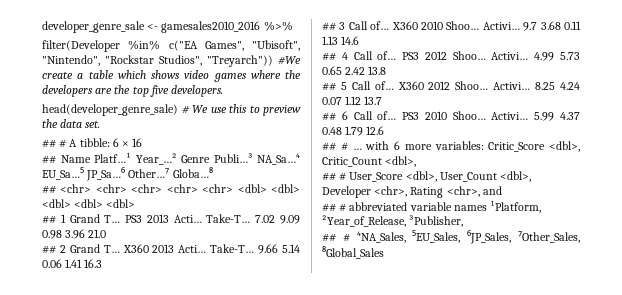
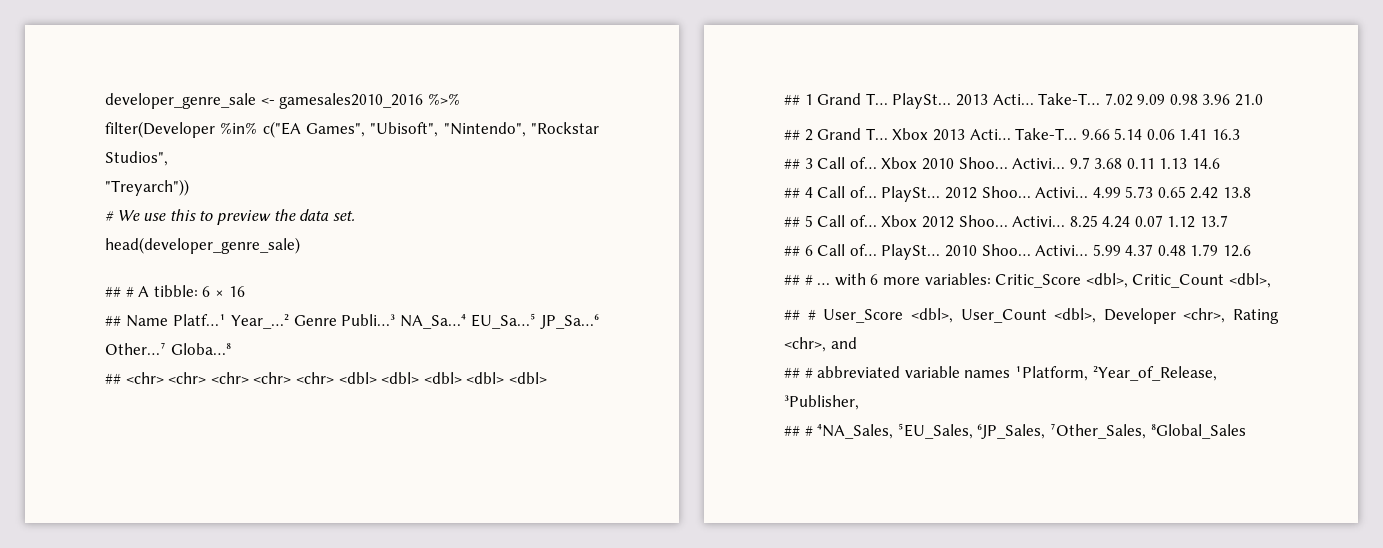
- filter(Developer %in% c("EA Games", "Ubisoft", "Nintendo", "Rockstar Studios", "Treyarch")) #We create a table which shows video games where the developers are the top five developers.
- head(developer_genre_sale) # We use this to preview the data set.
+ filter(Developer %in% c("EA Games", "Ubisoft", "Nintendo", "Rockstar Studios",
+ "Treyarch"))
+ # We use this to preview the data set.
+ head(developer_genre_sale)
- PS3 2013 Acti…
+ PlaySt… 2013 Acti…
- X360 2013 Acti…
+ Xbox 2013 Acti…
- X360 2010 Shoo…
+ Xbox 2010 Shoo…
- PS3 2012 Shoo…
+ PlaySt… 2012 Shoo…
- X360 2012 Shoo…
+ Xbox 2012 Shoo…
- PS3 2010 Shoo…
+ PlaySt… 2010 Shoo…

